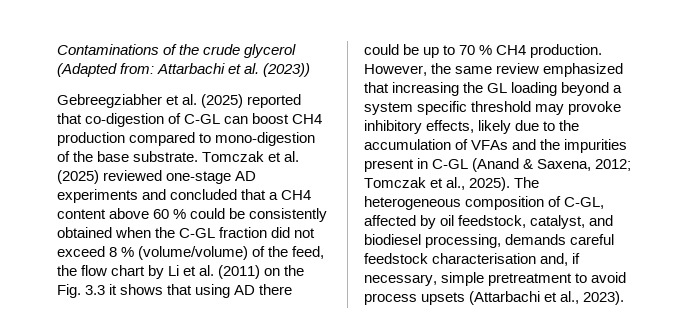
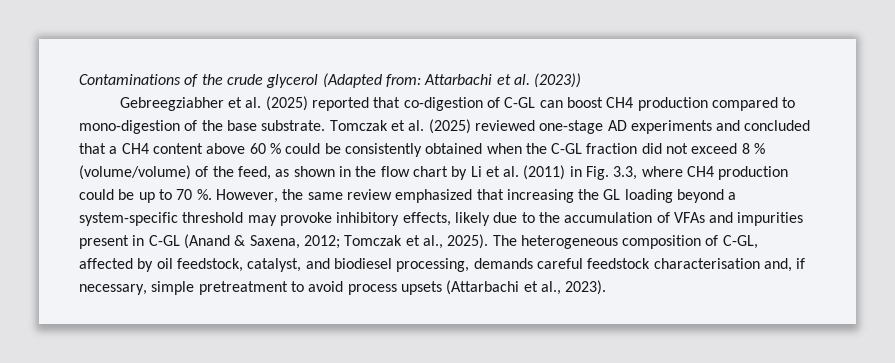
- Tomczak et al. (2025) reviewed one-stage AD experiments and concluded that a CH4 content above 60 % could be consistently obtained when the C-GL fraction did not exceed 8 % (volume/volume) of the feed, the flow chart by Li et al. (2011) on the Fig. 3.3 it shows that using AD there could be up to 70 % CH4 production.
+ Tomczak et al. (2025) reviewed one-stage AD experiments and concluded that a CH4 content above 60 % could be consistently obtained when the C-GL fraction did not exceed 8 % (volume/volume) of the feed, as shown in the flow chart by Li et al. (2011) in Fig. 3.3, where CH4 production could be up to 70 %.
- However, the same review emphasized that increasing the GL loading beyond a system specific threshold may provoke inhibitory effects, likely due to the accumulation of VFAs and the impurities present in C-GL (Anand & Saxena, 2012; Tomczak et al., 2025).
+ However, the same review emphasized that increasing the GL loading beyond a system-specific threshold may provoke inhibitory effects, likely due to the accumulation of VFAs and impurities present in C-GL (Anand & Saxena, 2012; Tomczak et al., 2025).

